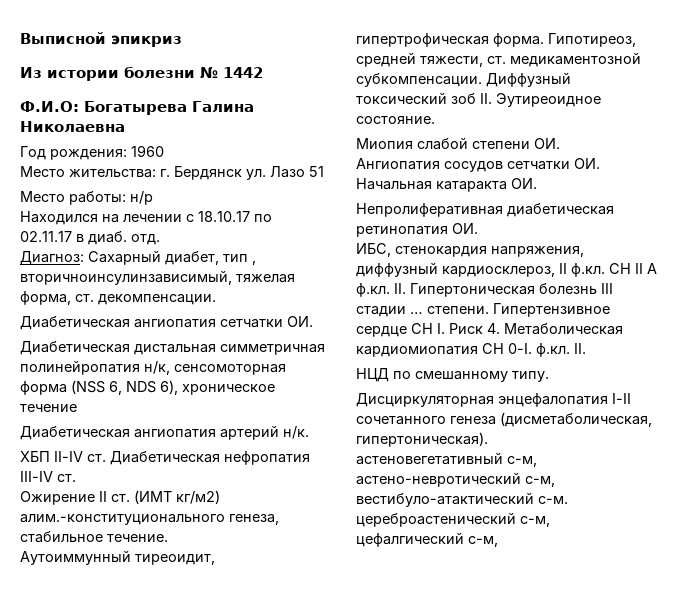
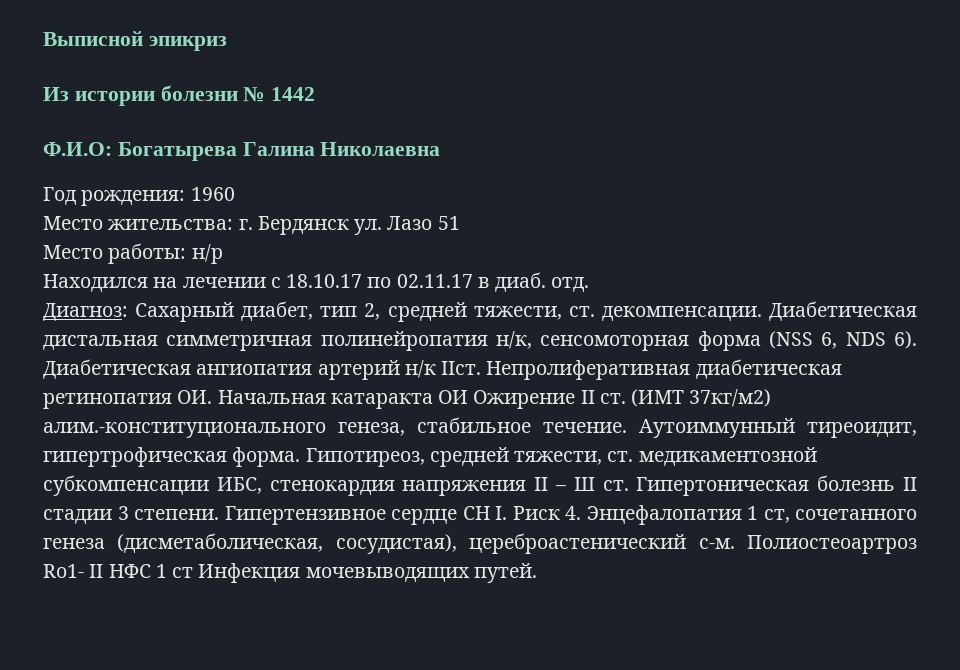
- Диагноз: Сахарный диабет, тип , вторичноинсулинзависимый, тяжелая форма, ст. декомпенсации.
- Диабетическая ангиопатия сетчатки ОИ.
- Диабетическая дистальная симметричная полинейропатия н/к, сенсомоторная форма (NSS 6, NDS 6), хроническое течение
- Диабетическая ангиопатия артерий н/к.
- ХБП II-IV ст. Диабетическая нефропатия III-IV ст.
- Ожирение II ст. (ИМТ кг/м2) алим.-конституционального генеза, стабильное течение.
- Аутоиммунный тиреоидит, гипертрофическая форма.
+ Диагноз: Сахарный диабет, тип 2, средней тяжести, ст. декомпенсации. Диабетическая дистальная симметричная полинейропатия н/к, сенсомоторная форма (NSS 6, NDS 6). Диабетическая ангиопатия артерий н/к IIcт. Непролиферативная диабетическая ретинопатия ОИ. Начальная катаракта ОИ Ожирение II ст. (ИМТ 37кг/м2) алим.-конституционального генеза, стабильное течение. Аутоиммунный тиреоидит, гипертрофическая форма.
- Гипотиреоз, средней тяжести, ст. медикаментозной субкомпенсации. Диффузный токсический зоб II. Эутиреоидное состояние.
- Миопия слабой степени ОИ.
- Ангиопатия сосудов сетчатки ОИ. Начальная катаракта ОИ.
- Непролиферативная диабетическая ретинопатия ОИ.
- ИБС, стенокардия напряжения, диффузный кардиосклероз, II ф.кл. СН II А ф.кл. II. Гипертоническая болезнь III стадии … степени.
+ Гипотиреоз, средней тяжести, ст. медикаментозной субкомпенсации ИБС, стенокардия напряжения II – Ш ст. Гипертоническая болезнь II стадии 3 степени.
- Гипертензивное сердце СН I. Риск 4. Метаболическая кардиомиопатия СН 0-I. ф.кл. II.
- НЦД по смешанному типу.
- Дисциркуляторная энцефалопатия I-II сочетанного генеза (дисметаболическая, гипертоническая).
- астеновегетативный с-м, астено-невротический с-м, вестибуло-атактический с-м. цереброастенический с-м, цефалгический с-м,
+ Гипертензивное сердце СН I. Риск 4. Энцефалопатия 1 ст, сочетанного генеза (дисметаболическая, сосудистая), цереброастенический с-м. Полиостеоартроз Ro1- II НФС 1 ст Инфекция мочевыводящих путей.

